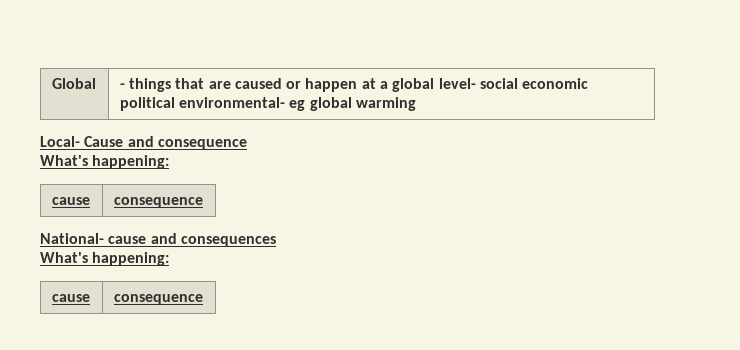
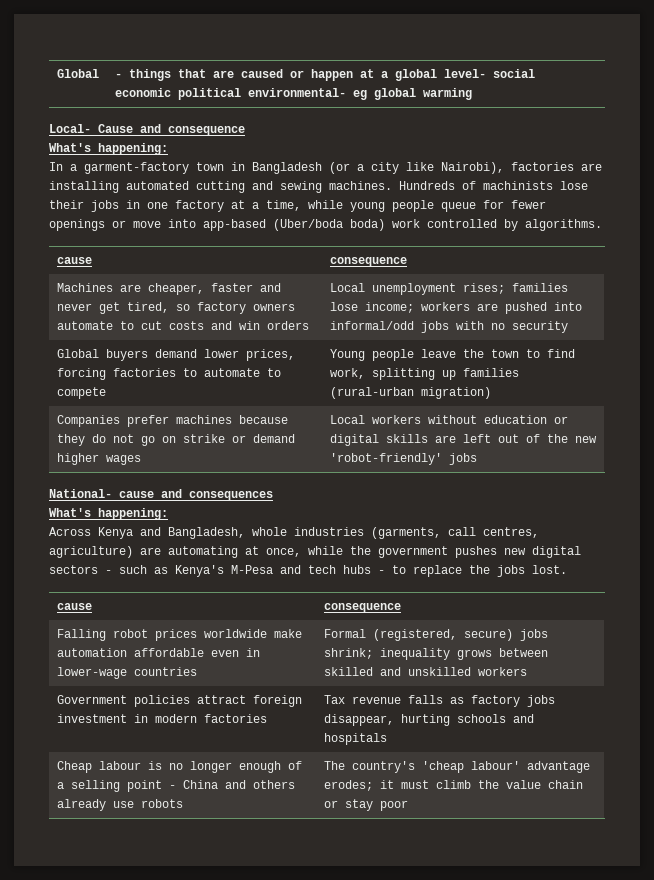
  Local- Cause and consequence
  What's happening:
+ In a garment-factory town in Bangladesh (or a city like Nairobi), factories are installing automated cutting and sewing machines. Hundreds of machinists lose their jobs in one factory at a time, while young people queue for fewer openings or move into app-based (Uber/boda boda) work controlled by algorithms.
  cause | consequence
+ Machines are cheaper, faster and never get tired, so factory owners automate to cut costs and win orders | Local unemployment rises; families lose income; workers are pushed into informal/odd jobs with no security
+ Global buyers demand lower prices, forcing factories to automate to compete | Young people leave the town to find work, splitting up families (rural-urban migration)
+ Companies prefer machines because they do not go on strike or demand higher wages | Local workers without education or digital skills are left out of the new 'robot-friendly' jobs
  National- cause and consequences
  What's happening:
+ Across Kenya and Bangladesh, whole industries (garments, call centres, agriculture) are automating at once, while the government pushes new digital sectors - such as Kenya's M-Pesa and tech hubs - to replace the jobs lost.
  cause | consequence
+ Falling robot prices worldwide make automation affordable even in lower-wage countries | Formal (registered, secure) jobs shrink; inequality grows between skilled and unskilled workers
+ Government policies attract foreign investment in modern factories | Tax revenue falls as factory jobs disappear, hurting schools and hospitals
+ Cheap labour is no longer enough of a selling point - China and others already use robots | The country's 'cheap labour' advantage erodes; it must climb the value chain or stay poor

